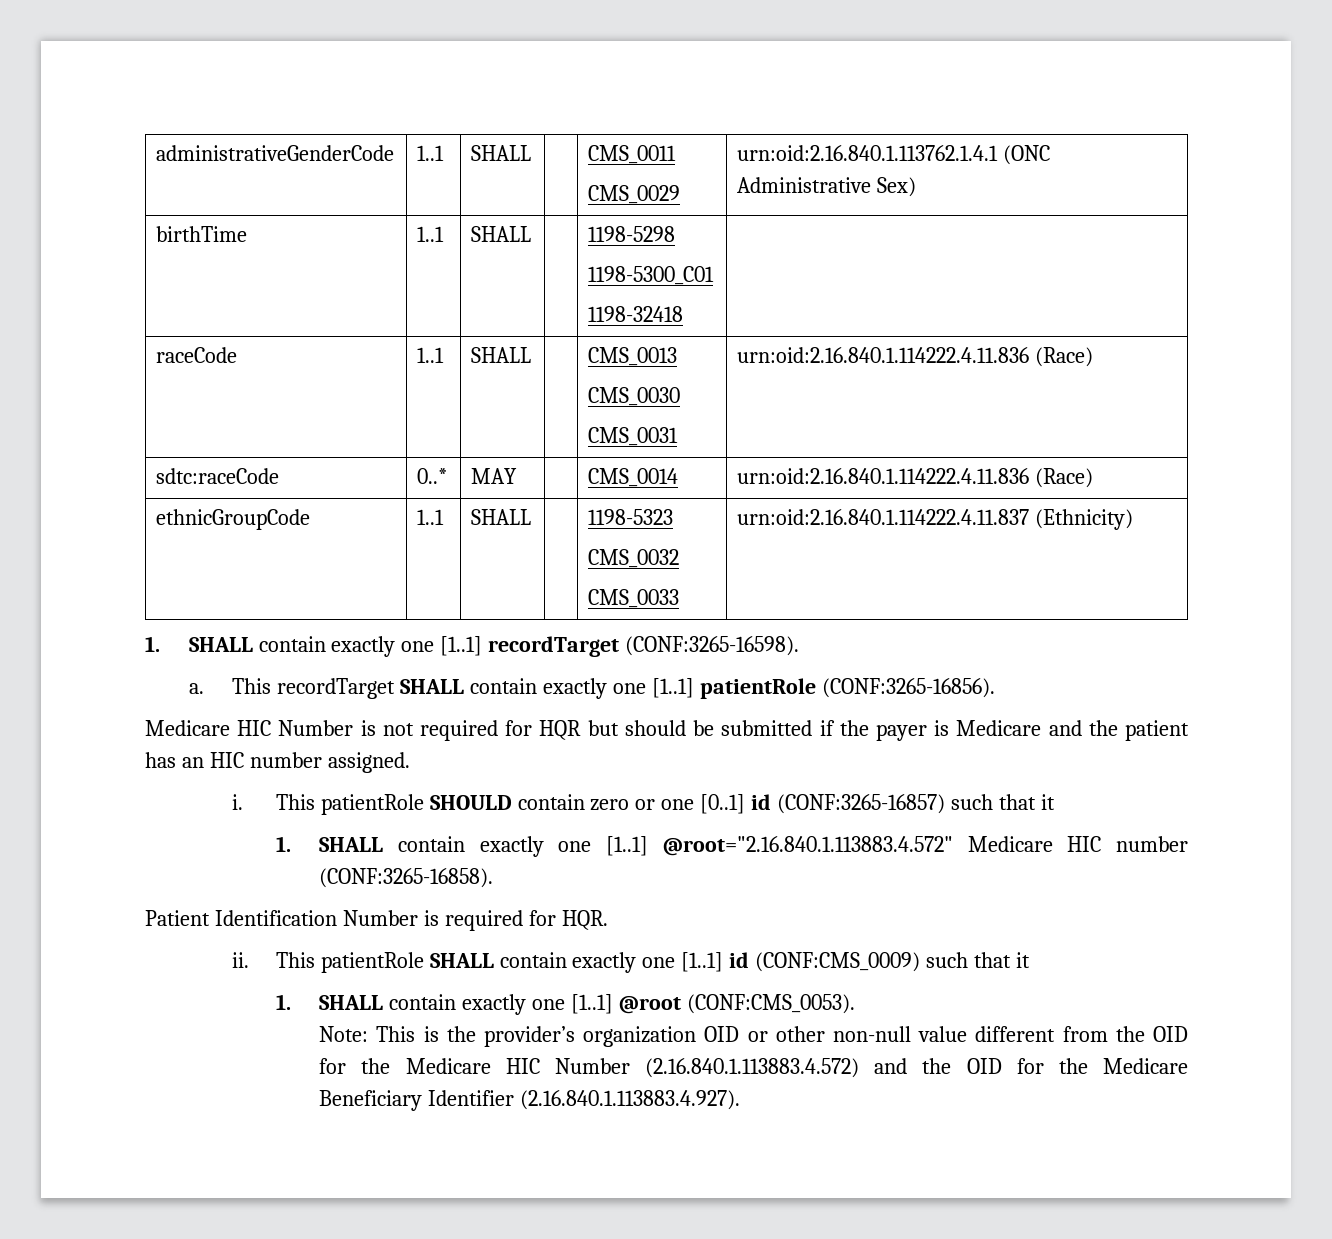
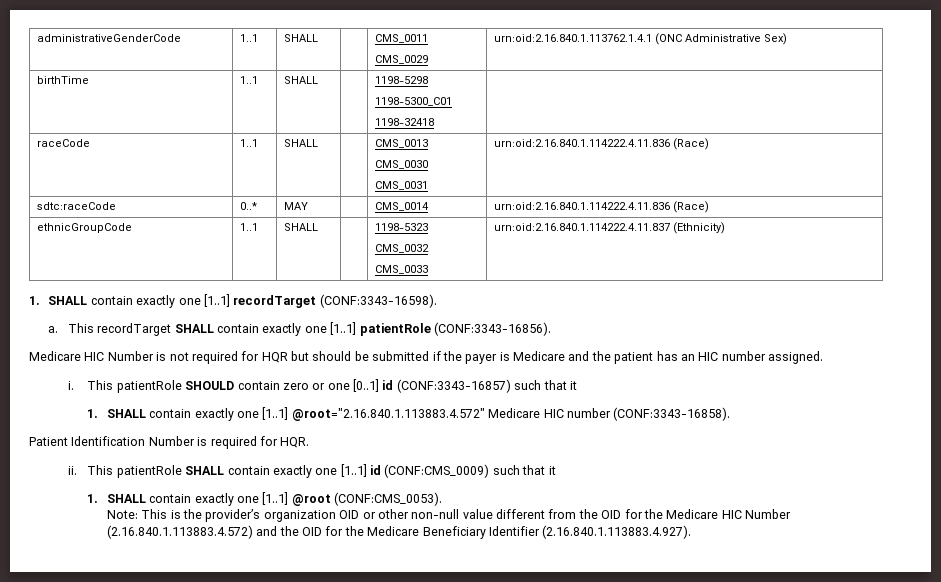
- 1. SHALL contain exactly one [1..1] recordTarget (CONF:3265-16598).
+ 1. SHALL contain exactly one [1..1] recordTarget (CONF:3343-16598).
- This recordTarget SHALL contain exactly one [1..1] patientRole (CONF:3265-16856).
+ This recordTarget SHALL contain exactly one [1..1] patientRole (CONF:3343-16856).
- This patientRole SHOULD contain zero or one [0..1] id (CONF:3265-16857) such that it
+ This patientRole SHOULD contain zero or one [0..1] id (CONF:3343-16857) such that it
- 1. SHALL contain exactly one [1..1] @root="2.16.840.1.113883.4.572" Medicare HIC number (CONF:3265-16858).
+ 1. SHALL contain exactly one [1..1] @root="2.16.840.1.113883.4.572" Medicare HIC number (CONF:3343-16858).

